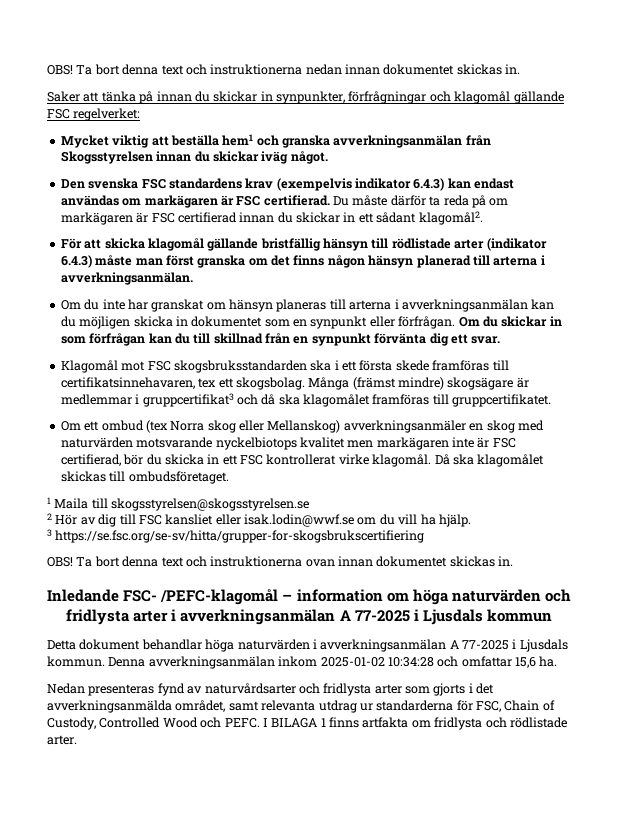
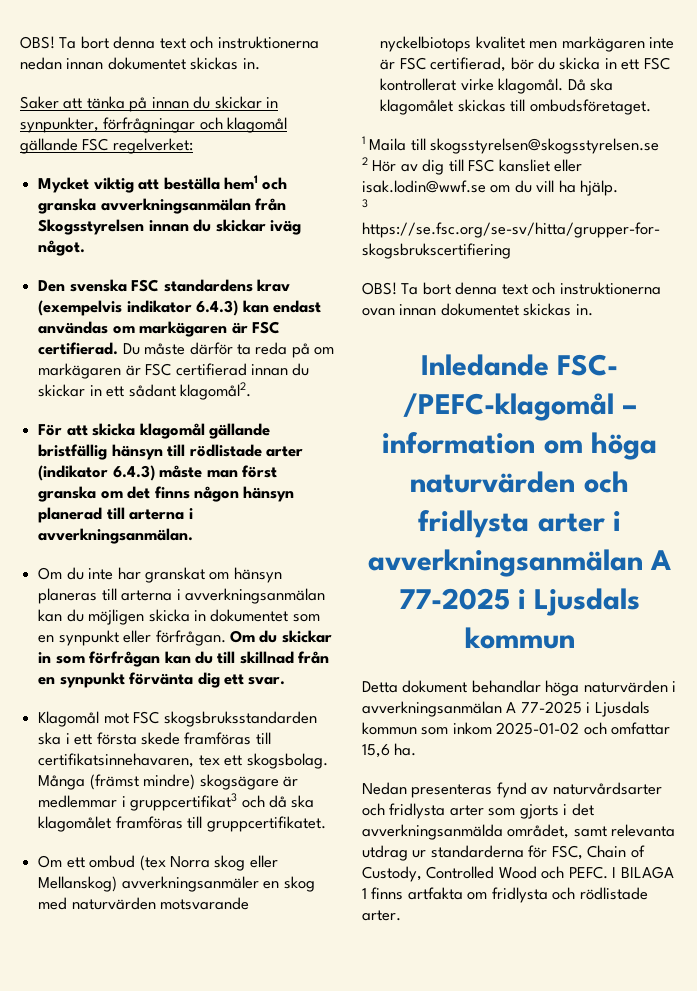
- Detta dokument behandlar höga naturvärden i avverkningsanmälan A 77-2025 i Ljusdals kommun. Denna avverkningsanmälan inkom 2025-01-02 10:34:28 och omfattar 15,6 ha.
+ Detta dokument behandlar höga naturvärden i avverkningsanmälan A 77-2025 i Ljusdals kommun som inkom 2025-01-02 och omfattar 15,6 ha.

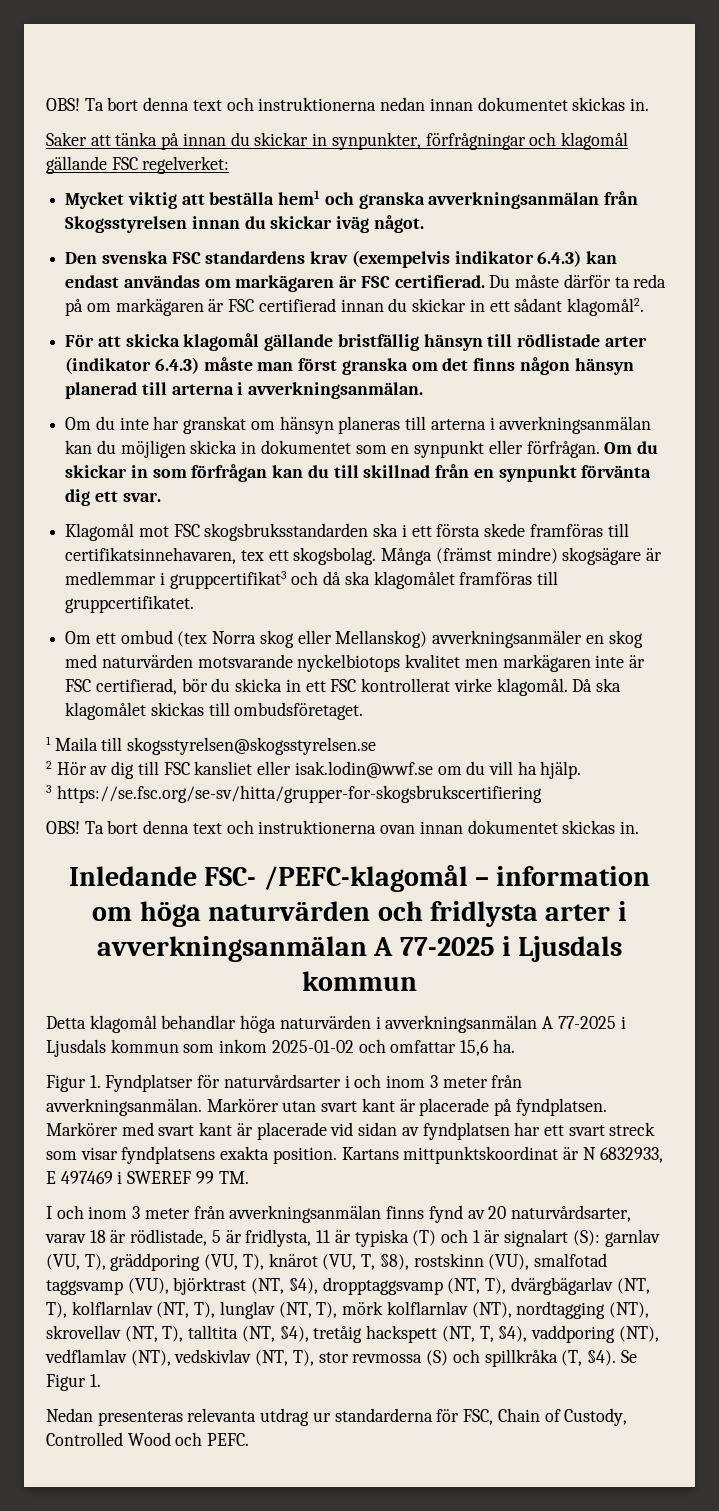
- Detta dokument behandlar höga naturvärden i avverkningsanmälan A 77-2025 i Ljusdals kommun som inkom 2025-01-02 och omfattar 15,6 ha.
+ Detta klagomål behandlar höga naturvärden i avverkningsanmälan A 77-2025 i Ljusdals kommun som inkom 2025-01-02 och omfattar 15,6 ha.
- Nedan presenteras fynd av naturvårdsarter och fridlysta arter som gjorts i det avverkningsanmälda området, samt relevanta utdrag ur standarderna för FSC, Chain of Custody, Controlled Wood och PEFC. I BILAGA 1 finns artfakta om fridlysta och rödlistade arter.
+ Figur 1. Fyndplatser för naturvårdsarter i och inom 3 meter från avverkningsanmälan. Markörer utan svart kant är placerade på fyndplatsen. Markörer med svart kant är placerade vid sidan av fyndplatsen har ett svart streck som visar fyndplatsens exakta position. Kartans mittpunktskoordinat är N 6832933, E 497469 i SWEREF 99 TM.
+ I och inom 3 meter från avverkningsanmälan finns fynd av 20 naturvårdsarter, varav 18 är rödlistade, 5 är fridlysta, 11 är typiska (T) och 1 är signalart (S): garnlav (VU, T), gräddporing (VU, T), knärot (VU, T, §8), rostskinn (VU), smalfotad taggsvamp (VU), björktrast (NT, §4), dropptaggsvamp (NT, T), dvärgbägarlav (NT, T), kolflarnlav (NT, T), lunglav (NT, T), mörk kolflarnlav (NT), nordtagging (NT), skrovellav (NT, T), talltita (NT, §4), tretåig hackspett (NT, T, §4), vaddporing (NT), vedflamlav (NT), vedskivlav (NT, T), stor revmossa (S) och spillkråka (T, §4). Se Figur 1.
+ Nedan presenteras relevanta utdrag ur standarderna för FSC, Chain of Custody, Controlled Wood och PEFC.

